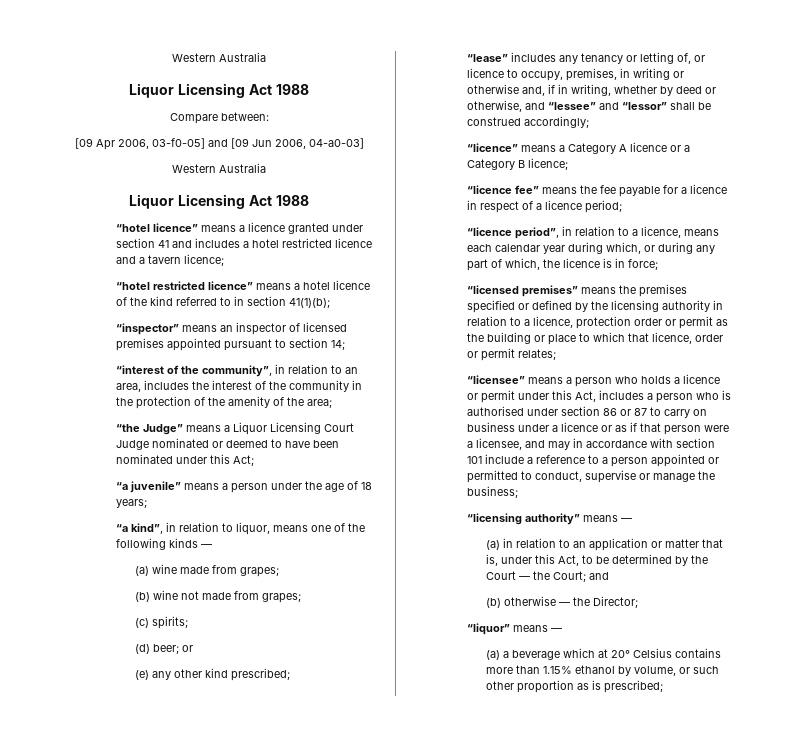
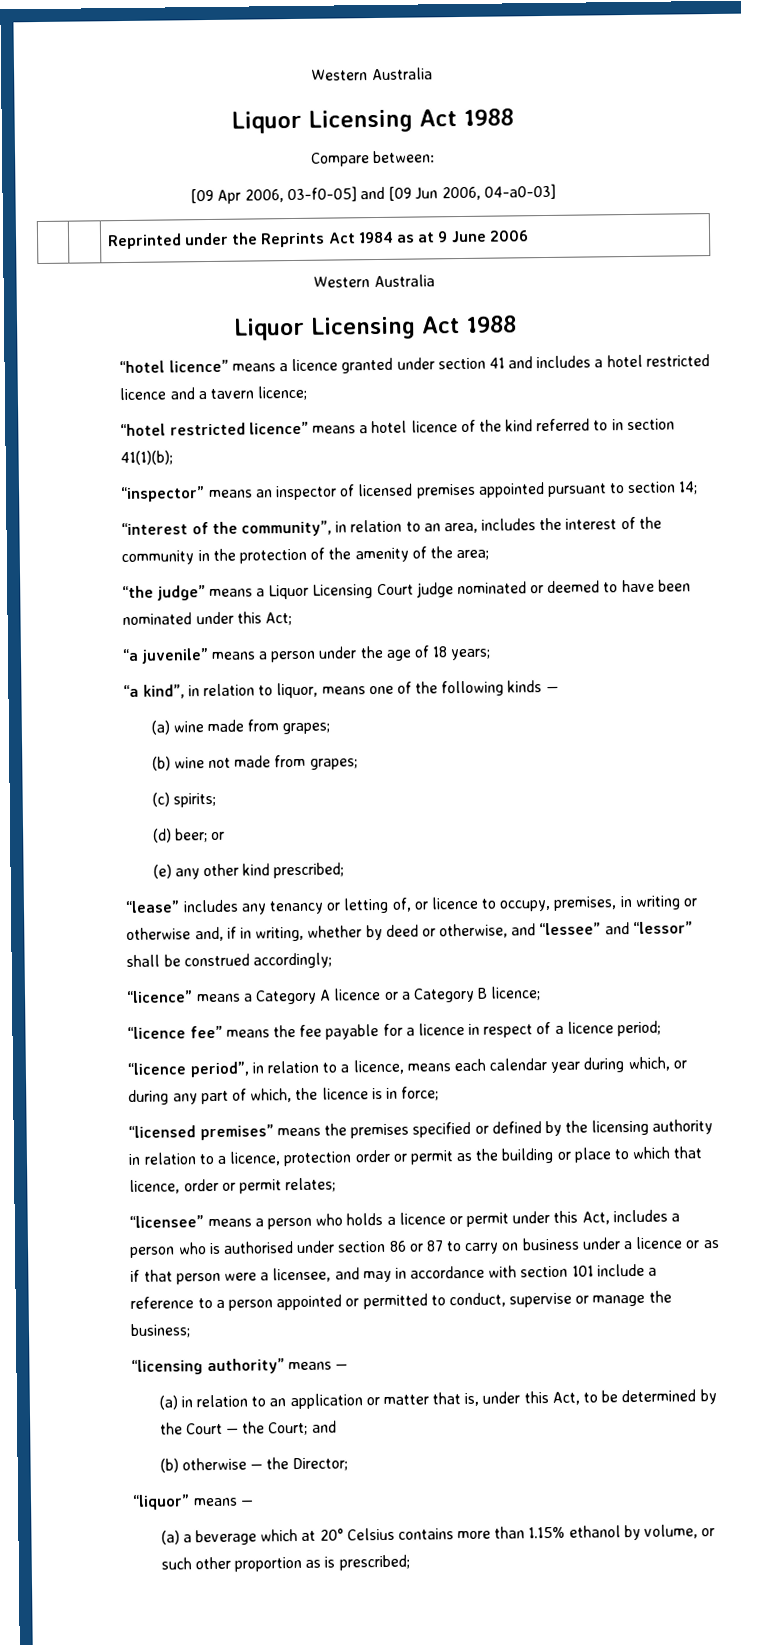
+ | | Reprinted under the Reprints Act 1984 as at 9 June 2006
- “the Judge” means a Liquor Licensing Court Judge nominated or deemed to have been nominated under this Act;
+ “the judge” means a Liquor Licensing Court judge nominated or deemed to have been nominated under this Act;

